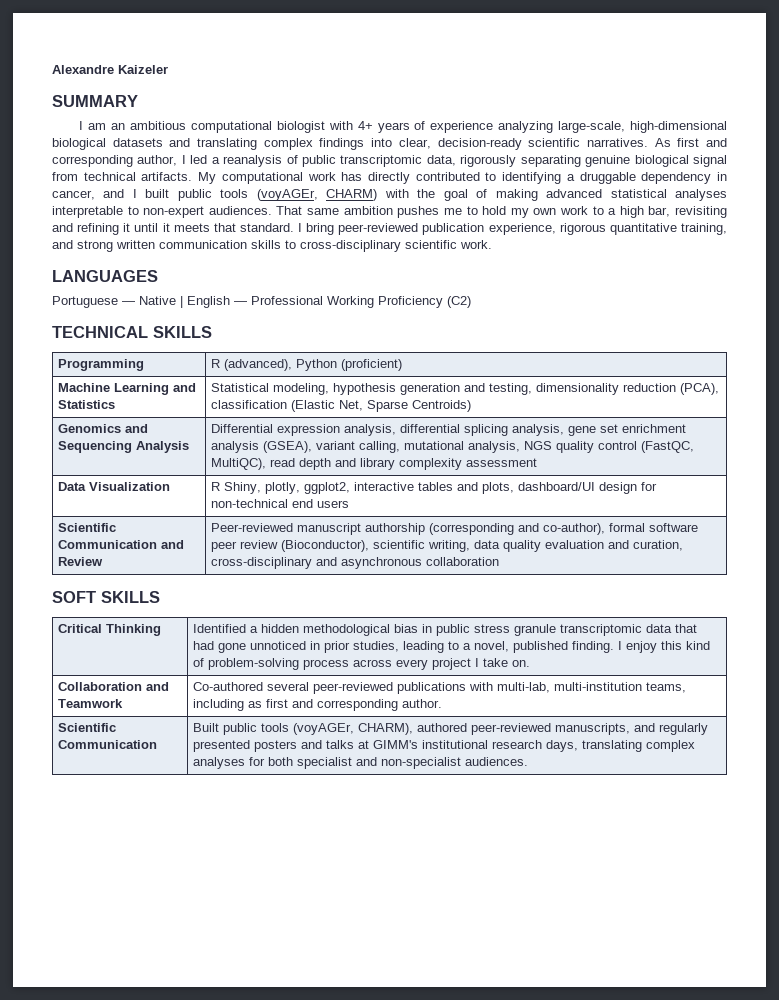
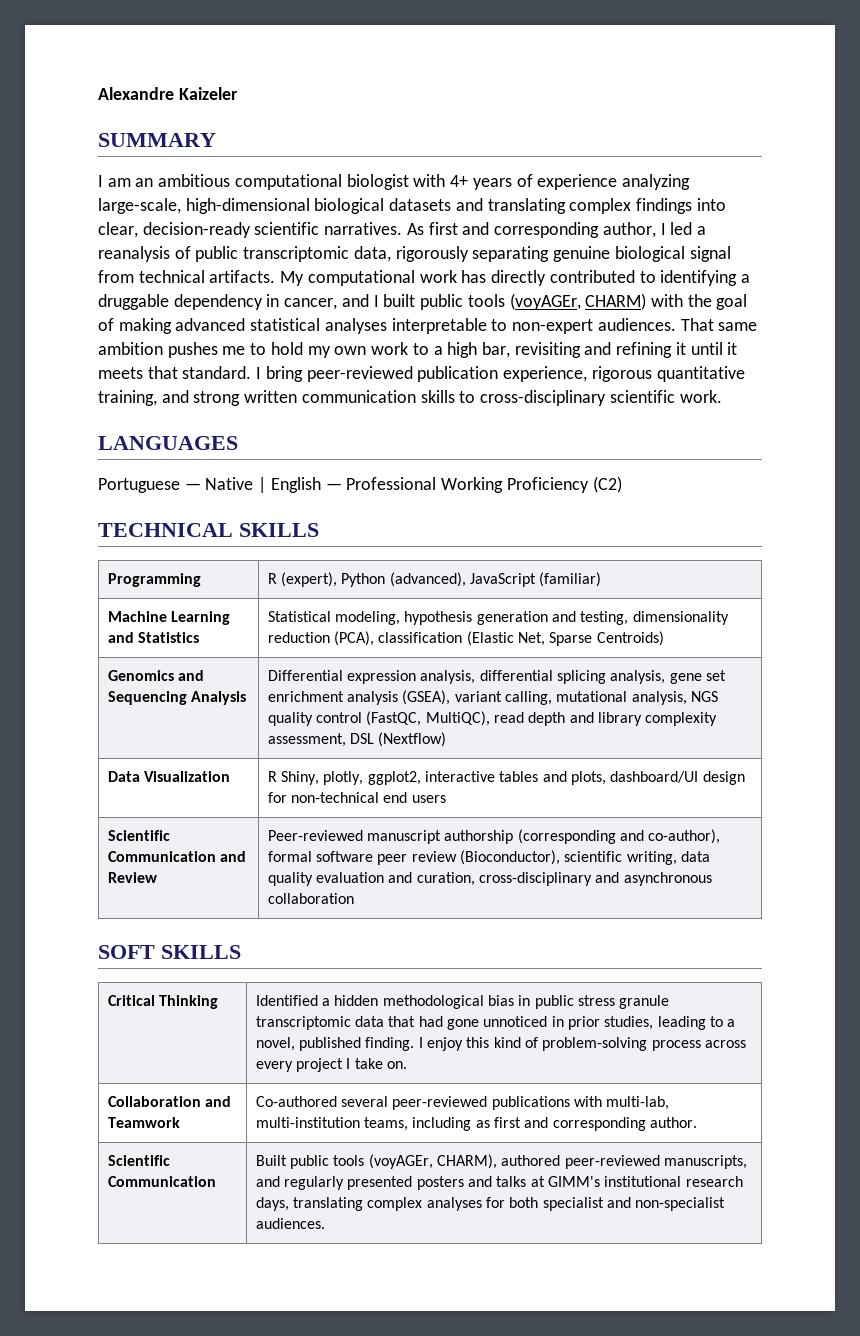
- Programming | R (advanced), Python (proficient)
+ Programming | R (expert), Python (advanced), JavaScript (familiar)
- Genomics and Sequencing Analysis | Differential expression analysis, differential splicing analysis, gene set enrichment analysis (GSEA), variant calling, mutational analysis, NGS quality control (FastQC, MultiQC), read depth and library complexity assessment
+ Genomics and Sequencing Analysis | Differential expression analysis, differential splicing analysis, gene set enrichment analysis (GSEA), variant calling, mutational analysis, NGS quality control (FastQC, MultiQC), read depth and library complexity assessment, DSL (Nextflow)

